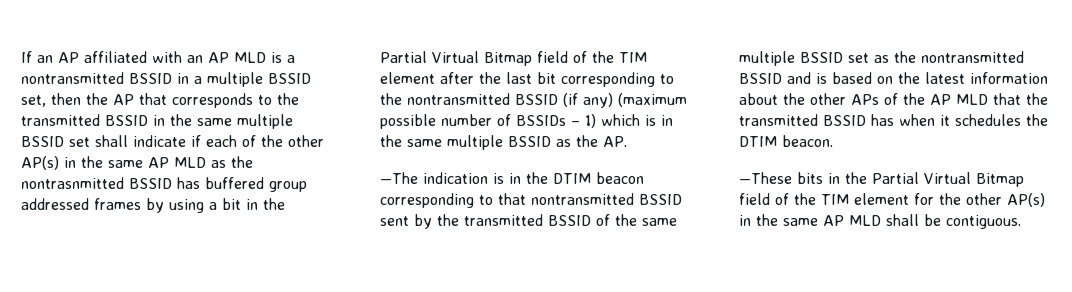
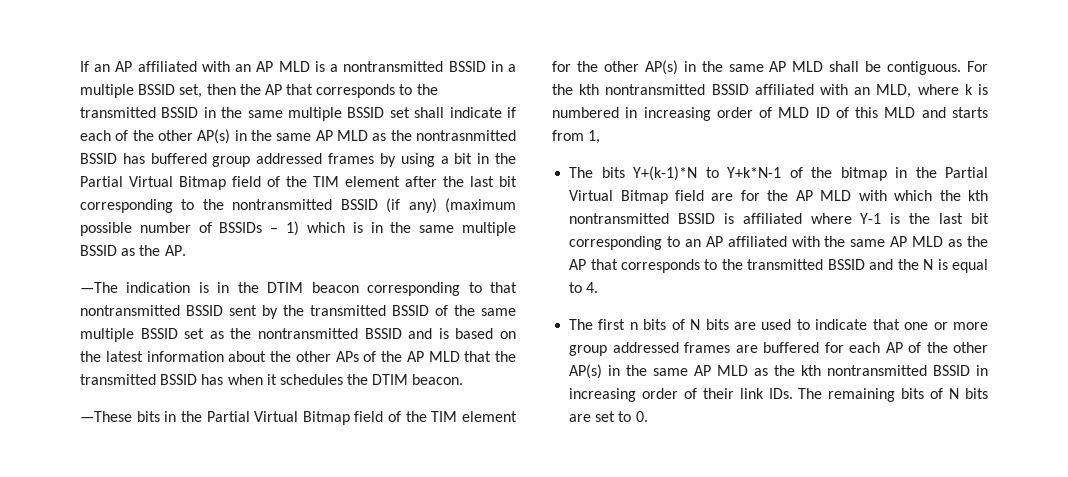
+ For the kth nontransmitted BSSID affiliated with an MLD, where k is numbered in increasing order of MLD ID of this MLD and starts from 1,
+ The bits Y+(k-1)*N to Y+k*N-1 of the bitmap in the Partial Virtual Bitmap field are for the AP MLD with which the kth nontransmitted BSSID is affiliated where Y-1 is the last bit corresponding to an AP affiliated with the same AP MLD as the AP that corresponds to the transmitted BSSID and the N is equal to 4.
+ The first n bits of N bits are used to indicate that one or more group addressed frames are buffered for each AP of the other AP(s) in the same AP MLD as the kth nontransmitted BSSID in increasing order of their link IDs. The remaining bits of N bits are set to 0.

